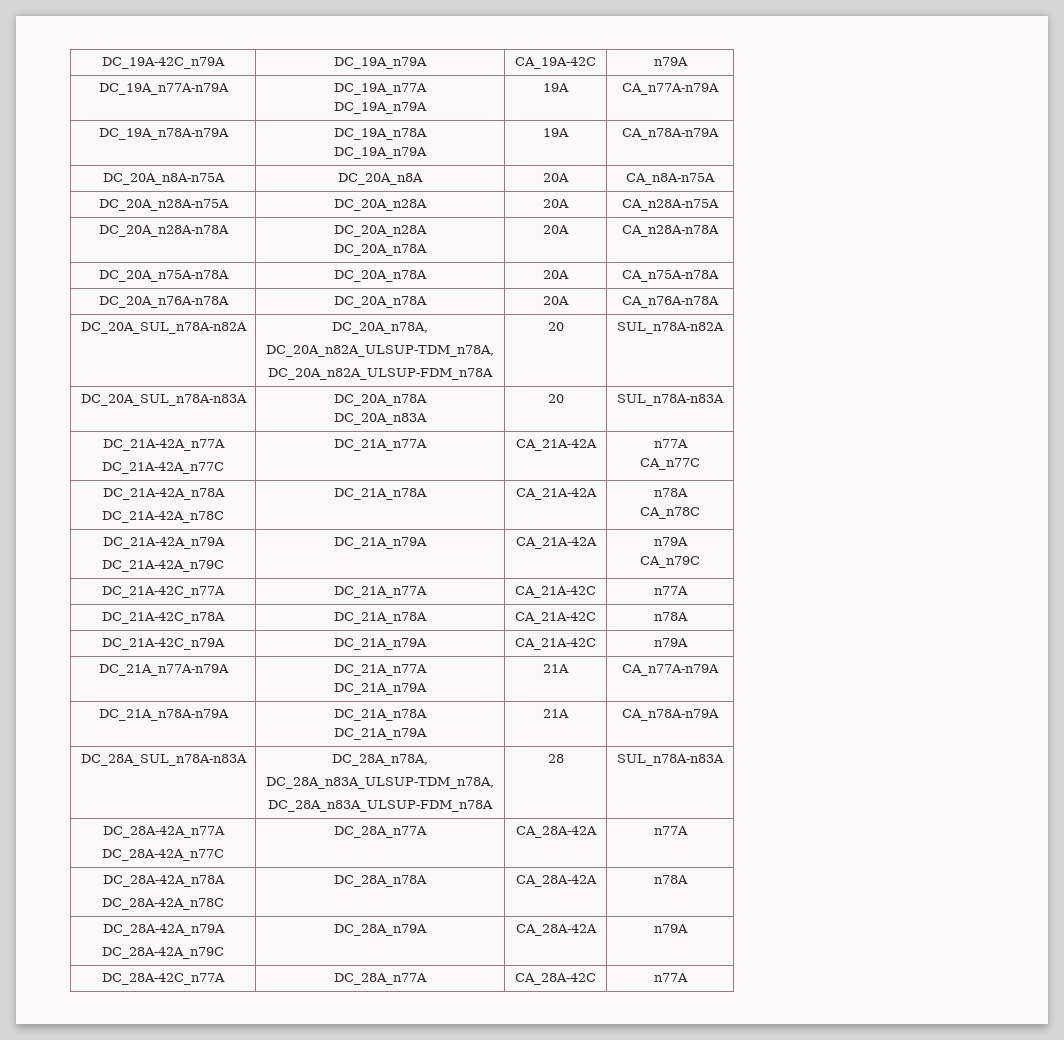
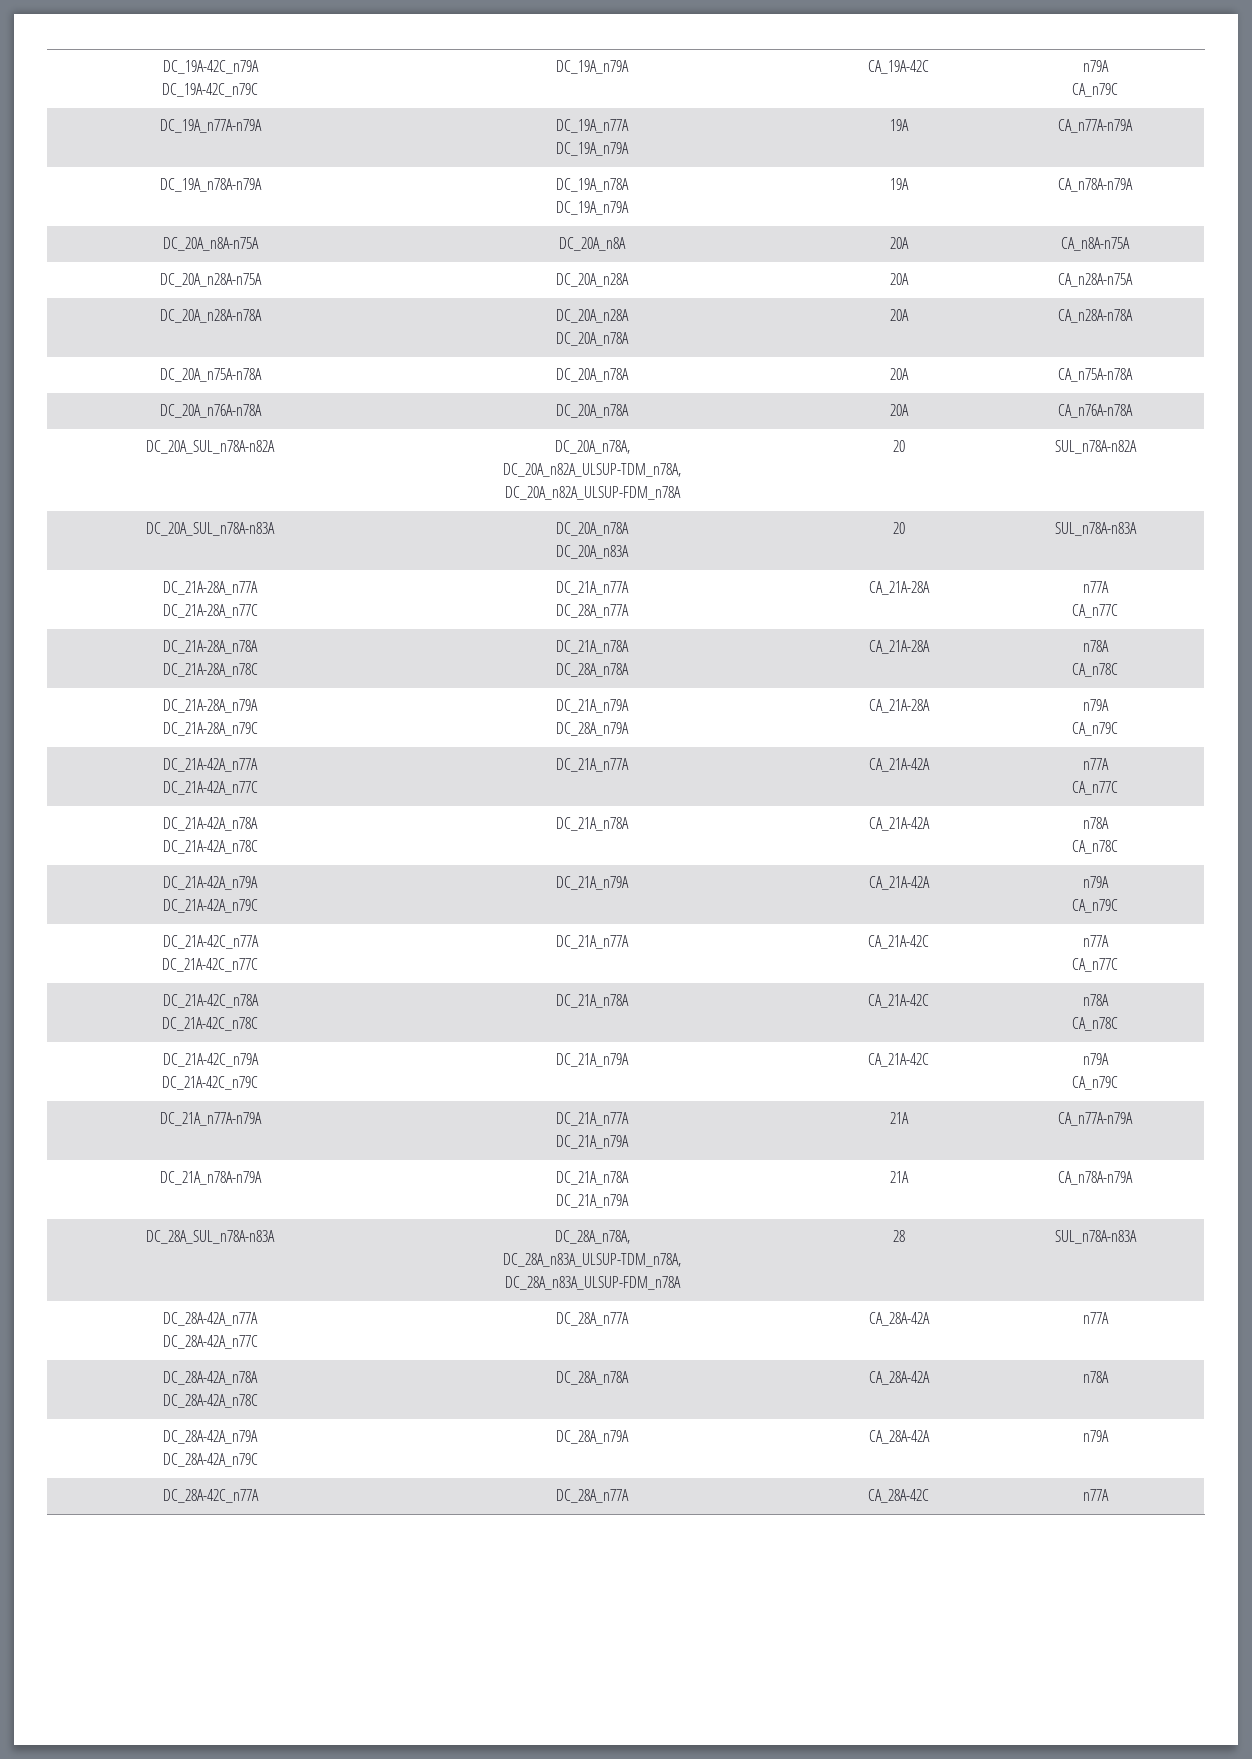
- DC_19A-42C_n79A | DC_19A_n79A | CA_19A-42C | n79A
+ DC_19A-42C_n79A
+ DC_19A-42C_n79C | DC_19A_n79A | CA_19A-42C | n79A
+ CA_n79C
+ DC_21A-28A_n77A
+ DC_21A-28A_n77C | DC_21A_n77A
+ DC_28A_n77A | CA_21A-28A | n77A
+ CA_n77C
+ DC_21A-28A_n78A
+ DC_21A-28A_n78C | DC_21A_n78A
+ DC_28A_n78A | CA_21A-28A | n78A
+ CA_n78C
+ DC_21A-28A_n79A
+ DC_21A-28A_n79C | DC_21A_n79A
+ DC_28A_n79A | CA_21A-28A | n79A
+ CA_n79C
- DC_21A-42C_n77A | DC_21A_n77A | CA_21A-42C | n77A
+ DC_21A-42C_n77A
+ DC_21A-42C_n77C | DC_21A_n77A | CA_21A-42C | n77A
+ CA_n77C
- DC_21A-42C_n78A | DC_21A_n78A | CA_21A-42C | n78A
+ DC_21A-42C_n78A
+ DC_21A-42C_n78C | DC_21A_n78A | CA_21A-42C | n78A
+ CA_n78C
- DC_21A-42C_n79A | DC_21A_n79A | CA_21A-42C | n79A
+ DC_21A-42C_n79A
+ DC_21A-42C_n79C | DC_21A_n79A | CA_21A-42C | n79A
+ CA_n79C

